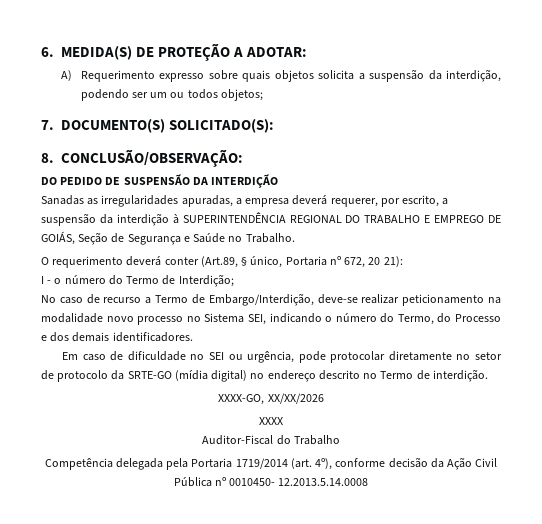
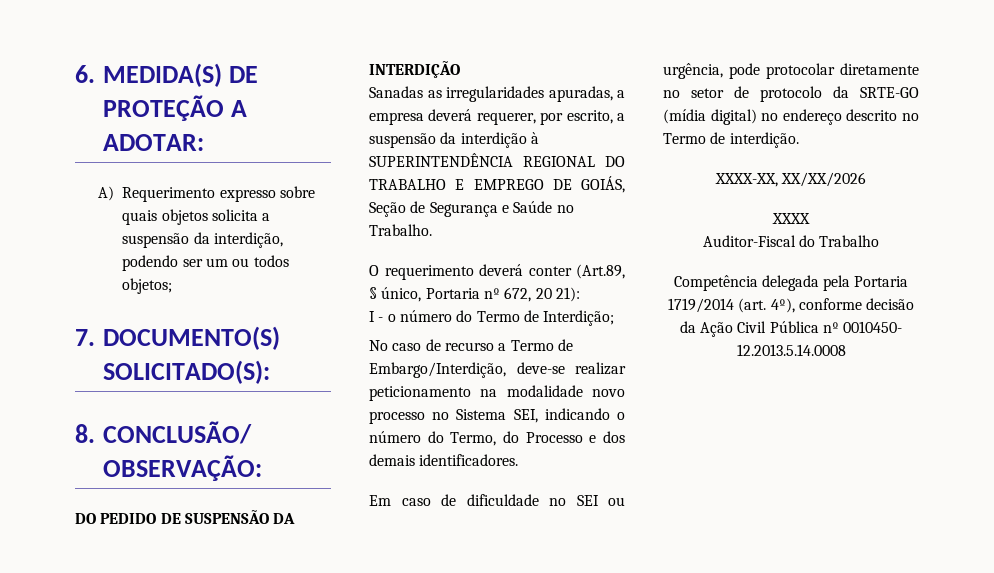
- XXXX-GO, XX/XX/2026
+ XXXX-XX, XX/XX/2026

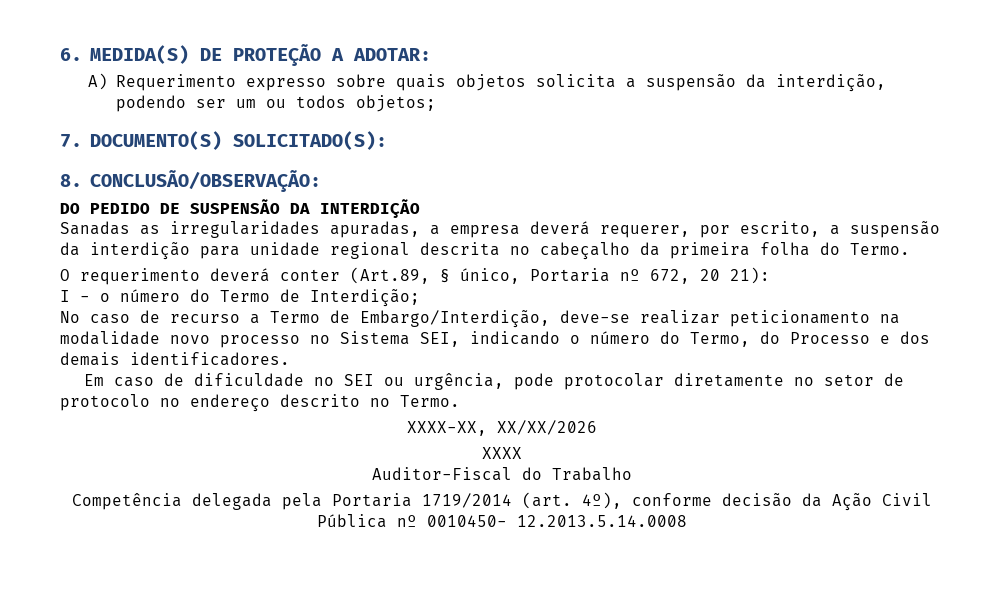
- Sanadas as irregularidades apuradas, a empresa deverá requerer, por escrito, a suspensão da interdição à SUPERINTENDÊNCIA REGIONAL DO TRABALHO E EMPREGO DE GOIÁS, Seção de Segurança e Saúde no Trabalho.
+ Sanadas as irregularidades apuradas, a empresa deverá requerer, por escrito, a suspensão da interdição para unidade regional descrita no cabeçalho da primeira folha do Termo.
- Em caso de dificuldade no SEI ou urgência, pode protocolar diretamente no setor de protocolo da SRTE-GO (mídia digital) no endereço descrito no Termo de interdição.
+ Em caso de dificuldade no SEI ou urgência, pode protocolar diretamente no setor de protocolo no endereço descrito no Termo.

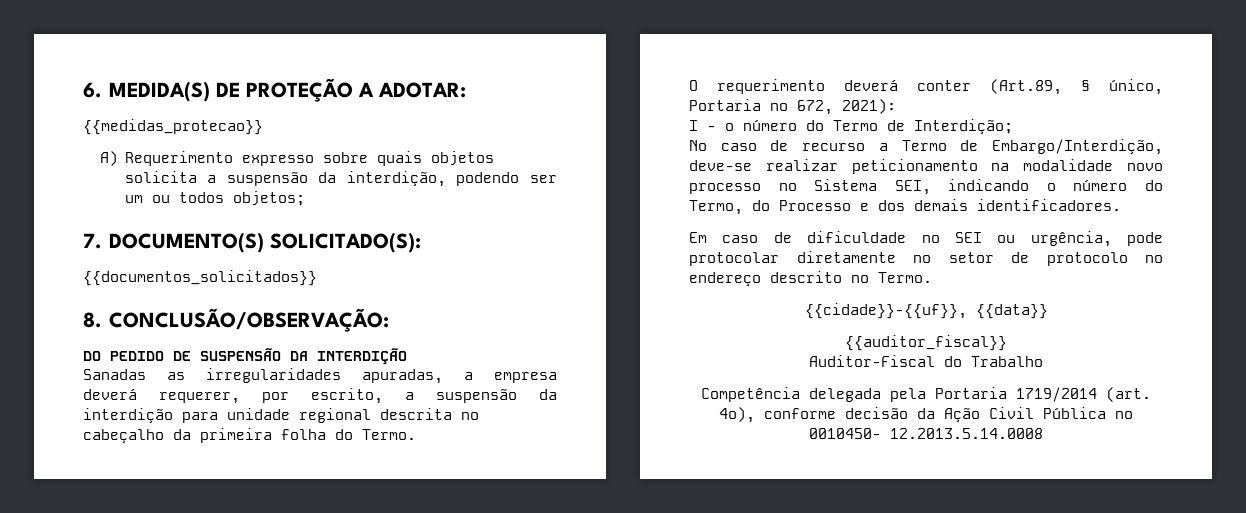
+ {{medidas_protecao}}
+ {{documentos_solicitados}}
- O requerimento deverá conter (Art.89, § único, Portaria nº 672, 20 21):
+ O requerimento deverá conter (Art.89, § único, Portaria nº 672, 2021):
- XXXX-XX, XX/XX/2026
- XXXX
+ {{cidade}}-{{uf}}, {{data}}
+ {{auditor_fiscal}}

